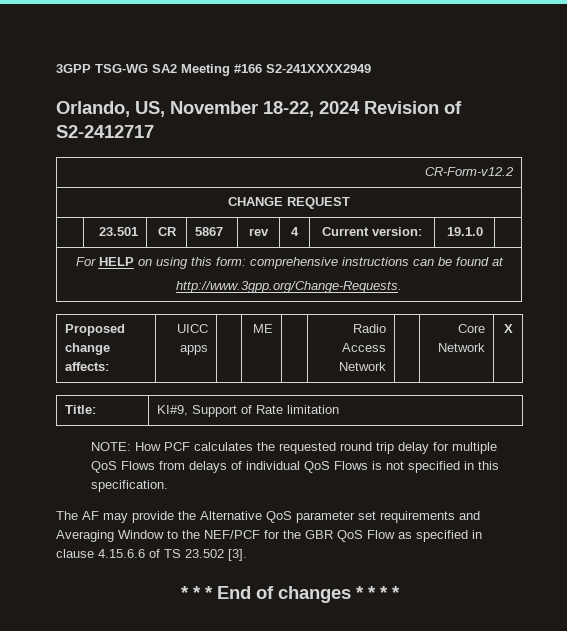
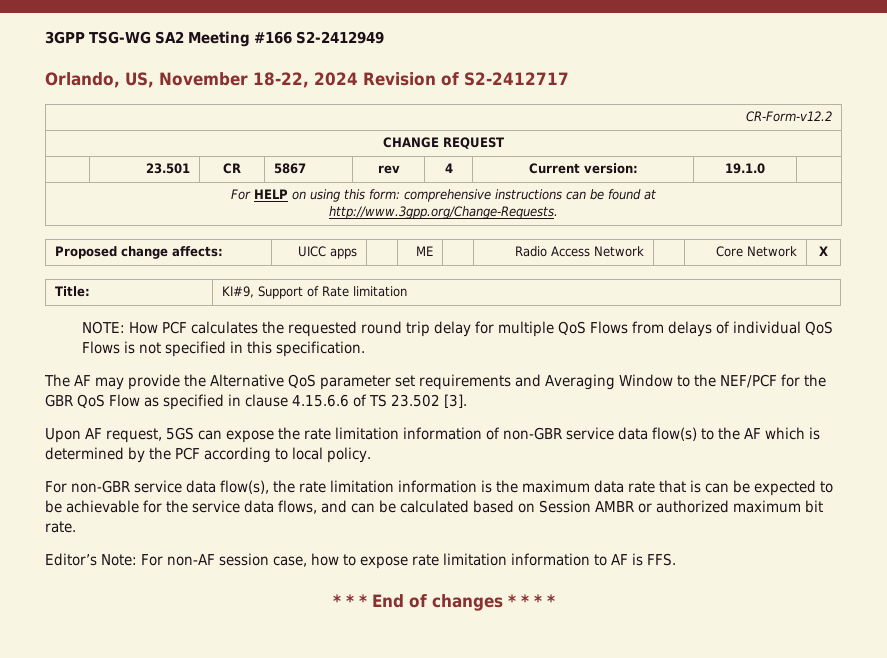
- 3GPP TSG-WG SA2 Meeting #166 S2-241XXXX2949
+ 3GPP TSG-WG SA2 Meeting #166 S2-2412949
+ Upon AF request, 5GS can expose the rate limitation information of non-GBR service data flow(s) to the AF which is determined by the PCF according to local policy.
+ For non-GBR service data flow(s), the rate limitation information is the maximum data rate that is can be expected to be achievable for the service data flows, and can be calculated based on Session AMBR or authorized maximum bit rate.
+ Editor’s Note: For non-AF session case, how to expose rate limitation information to AF is FFS.

